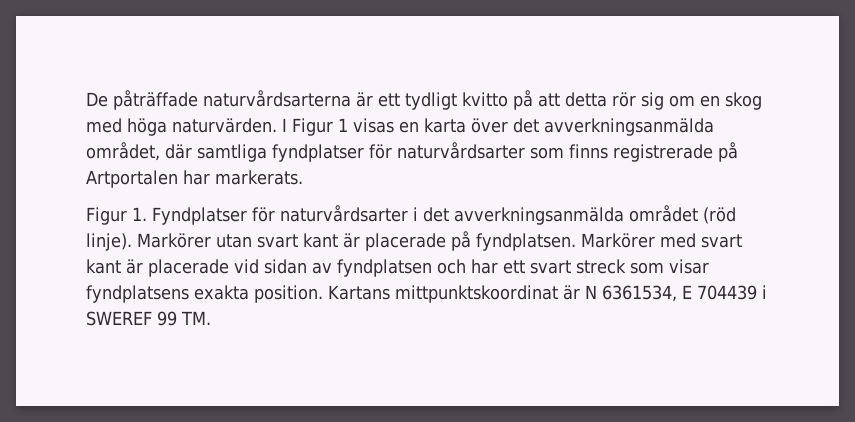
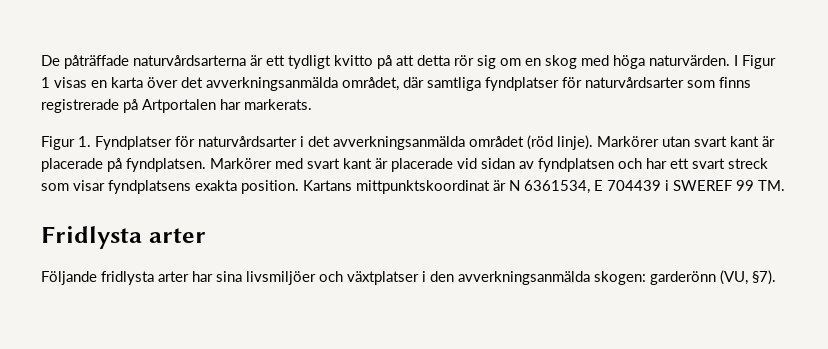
+ Fridlysta arter
+ Följande fridlysta arter har sina livsmiljöer och växtplatser i den avverkningsanmälda skogen: garderönn (VU, §7).

